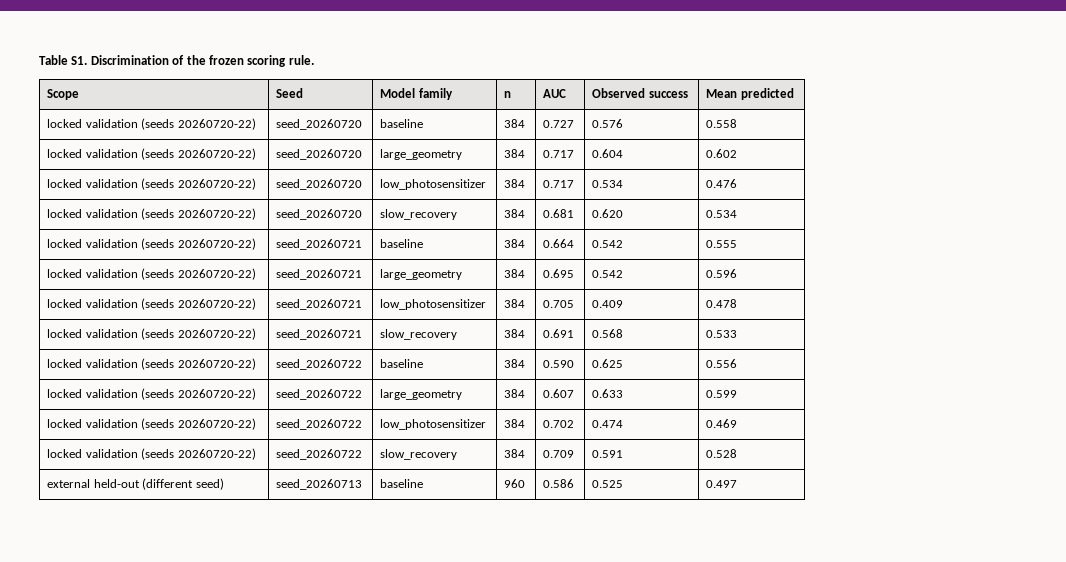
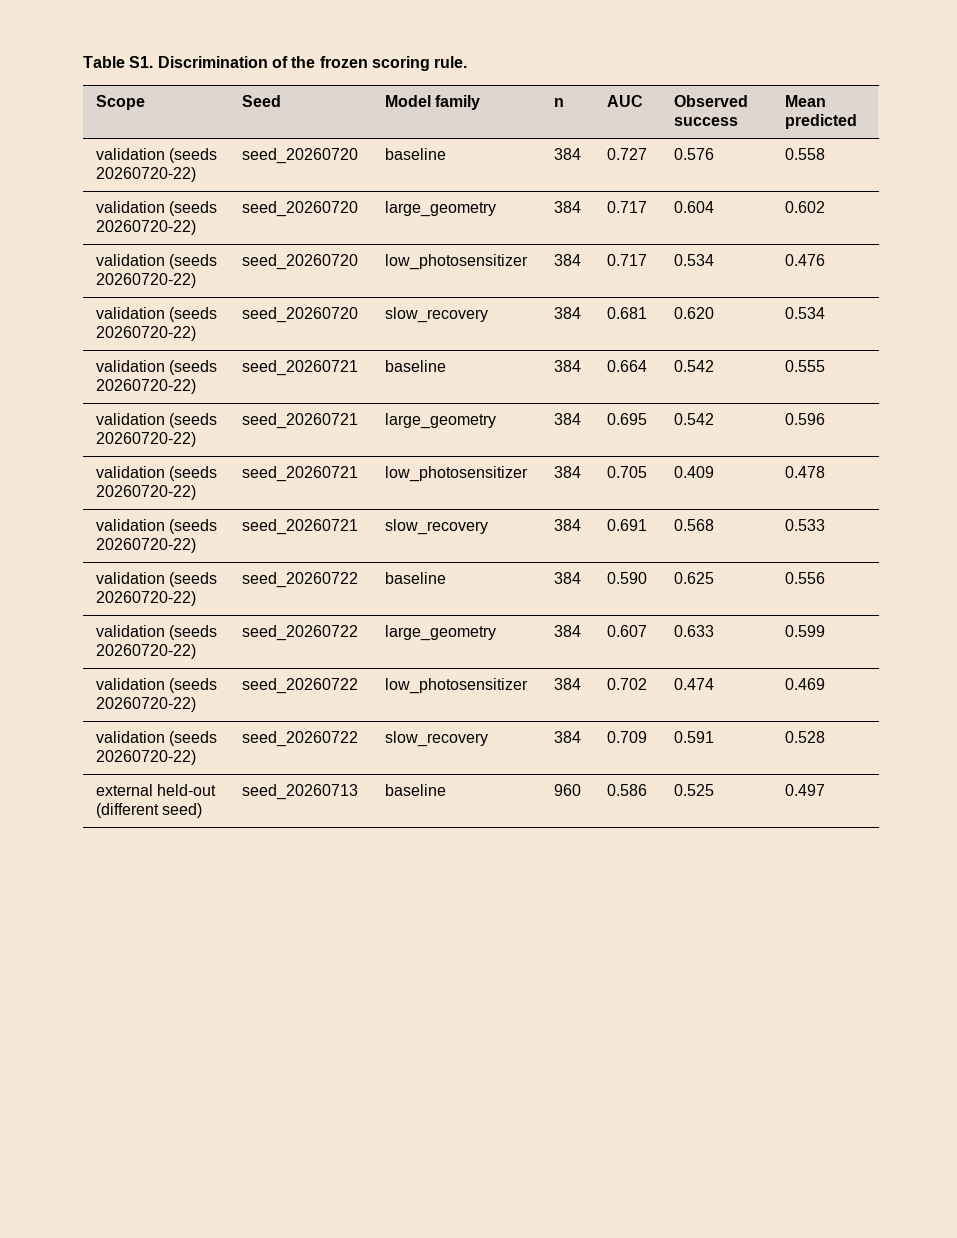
- locked validation (seeds 20260720-22) | seed_20260720 | baseline | 384 | 0.727 | 0.576 | 0.558
+ validation (seeds 20260720-22) | seed_20260720 | baseline | 384 | 0.727 | 0.576 | 0.558
- locked validation (seeds 20260720-22) | seed_20260720 | large_geometry | 384 | 0.717 | 0.604 | 0.602
+ validation (seeds 20260720-22) | seed_20260720 | large_geometry | 384 | 0.717 | 0.604 | 0.602
- locked validation (seeds 20260720-22) | seed_20260720 | low_photosensitizer | 384 | 0.717 | 0.534 | 0.476
+ validation (seeds 20260720-22) | seed_20260720 | low_photosensitizer | 384 | 0.717 | 0.534 | 0.476
- locked validation (seeds 20260720-22) | seed_20260720 | slow_recovery | 384 | 0.681 | 0.620 | 0.534
+ validation (seeds 20260720-22) | seed_20260720 | slow_recovery | 384 | 0.681 | 0.620 | 0.534
- locked validation (seeds 20260720-22) | seed_20260721 | baseline | 384 | 0.664 | 0.542 | 0.555
+ validation (seeds 20260720-22) | seed_20260721 | baseline | 384 | 0.664 | 0.542 | 0.555
- locked validation (seeds 20260720-22) | seed_20260721 | large_geometry | 384 | 0.695 | 0.542 | 0.596
+ validation (seeds 20260720-22) | seed_20260721 | large_geometry | 384 | 0.695 | 0.542 | 0.596
- locked validation (seeds 20260720-22) | seed_20260721 | low_photosensitizer | 384 | 0.705 | 0.409 | 0.478
+ validation (seeds 20260720-22) | seed_20260721 | low_photosensitizer | 384 | 0.705 | 0.409 | 0.478
- locked validation (seeds 20260720-22) | seed_20260721 | slow_recovery | 384 | 0.691 | 0.568 | 0.533
+ validation (seeds 20260720-22) | seed_20260721 | slow_recovery | 384 | 0.691 | 0.568 | 0.533
- locked validation (seeds 20260720-22) | seed_20260722 | baseline | 384 | 0.590 | 0.625 | 0.556
+ validation (seeds 20260720-22) | seed_20260722 | baseline | 384 | 0.590 | 0.625 | 0.556
- locked validation (seeds 20260720-22) | seed_20260722 | large_geometry | 384 | 0.607 | 0.633 | 0.599
+ validation (seeds 20260720-22) | seed_20260722 | large_geometry | 384 | 0.607 | 0.633 | 0.599
- locked validation (seeds 20260720-22) | seed_20260722 | low_photosensitizer | 384 | 0.702 | 0.474 | 0.469
+ validation (seeds 20260720-22) | seed_20260722 | low_photosensitizer | 384 | 0.702 | 0.474 | 0.469
- locked validation (seeds 20260720-22) | seed_20260722 | slow_recovery | 384 | 0.709 | 0.591 | 0.528
+ validation (seeds 20260720-22) | seed_20260722 | slow_recovery | 384 | 0.709 | 0.591 | 0.528

